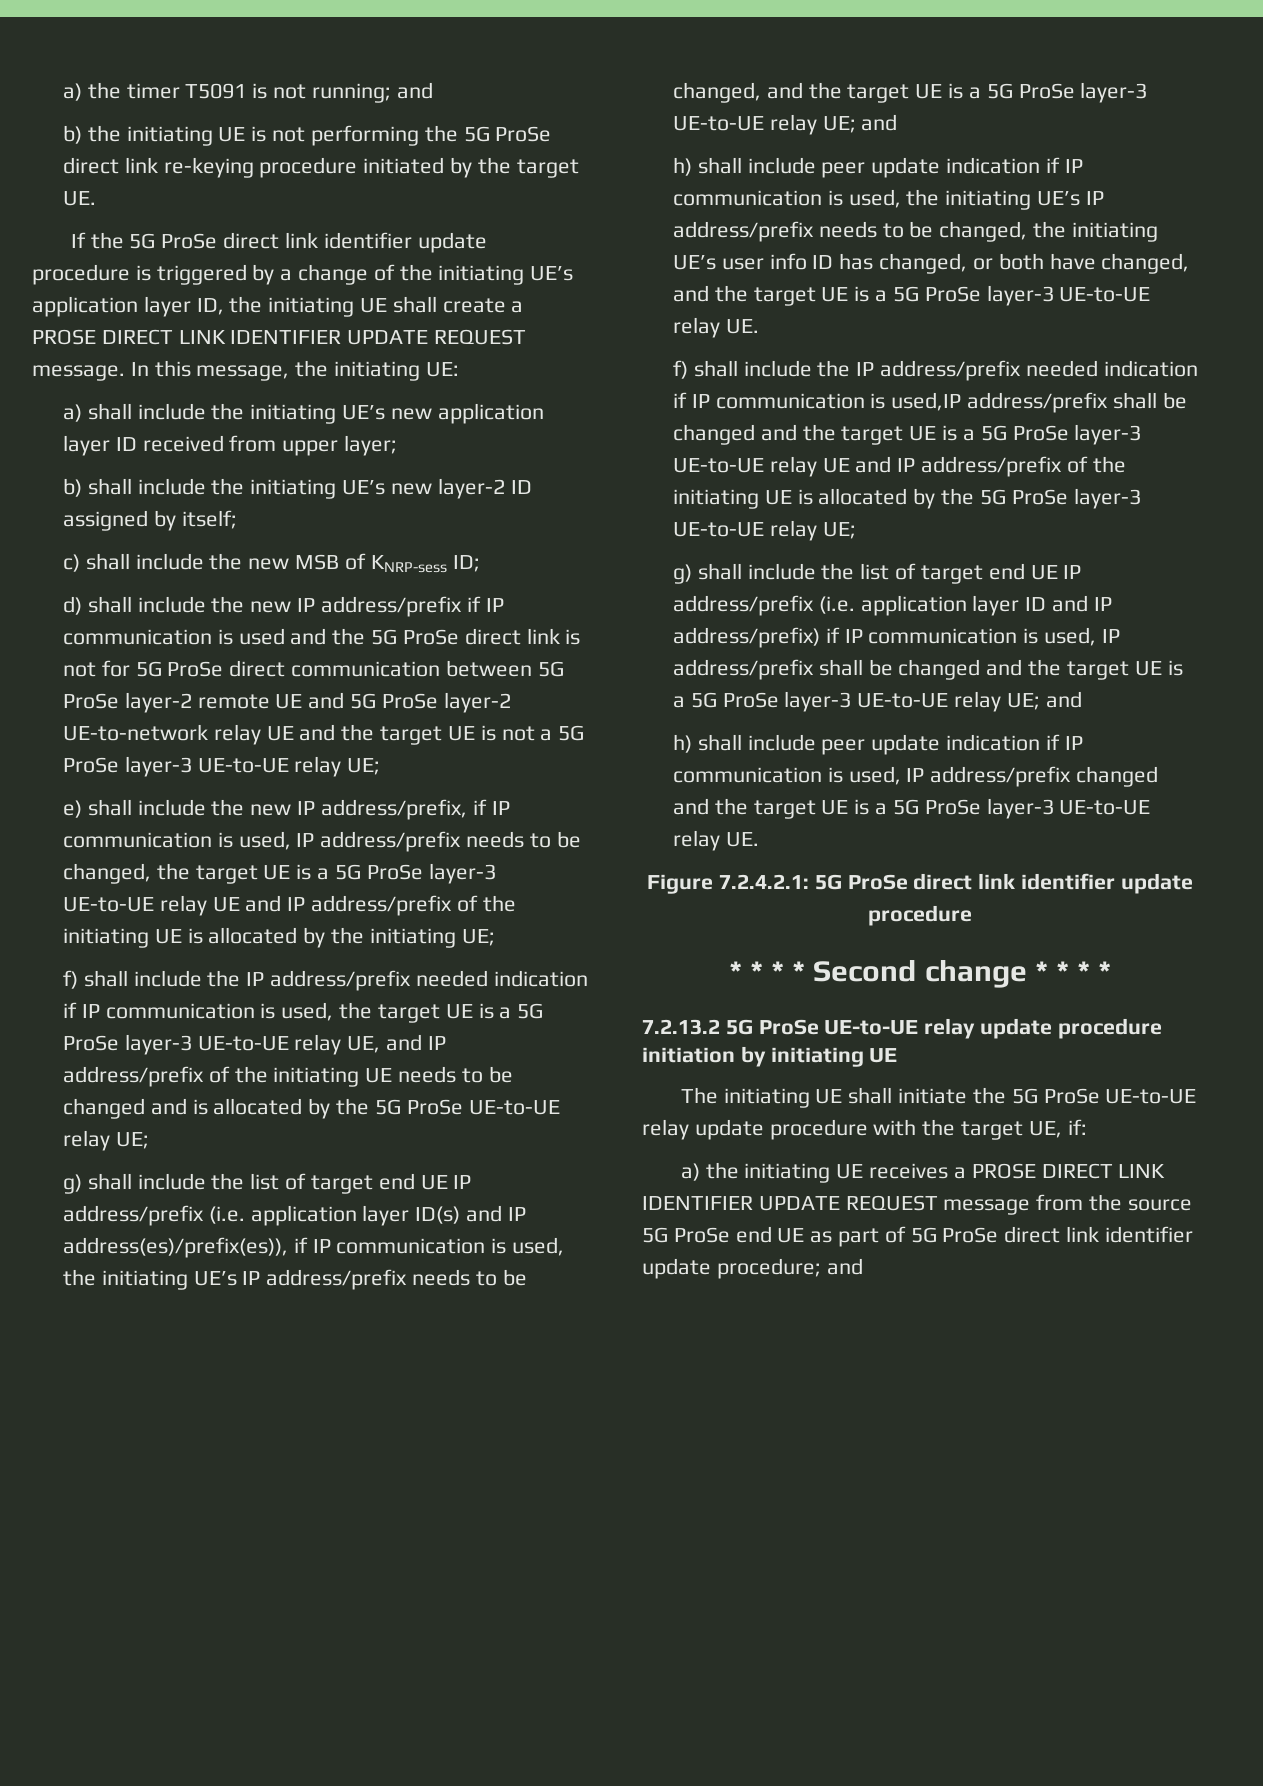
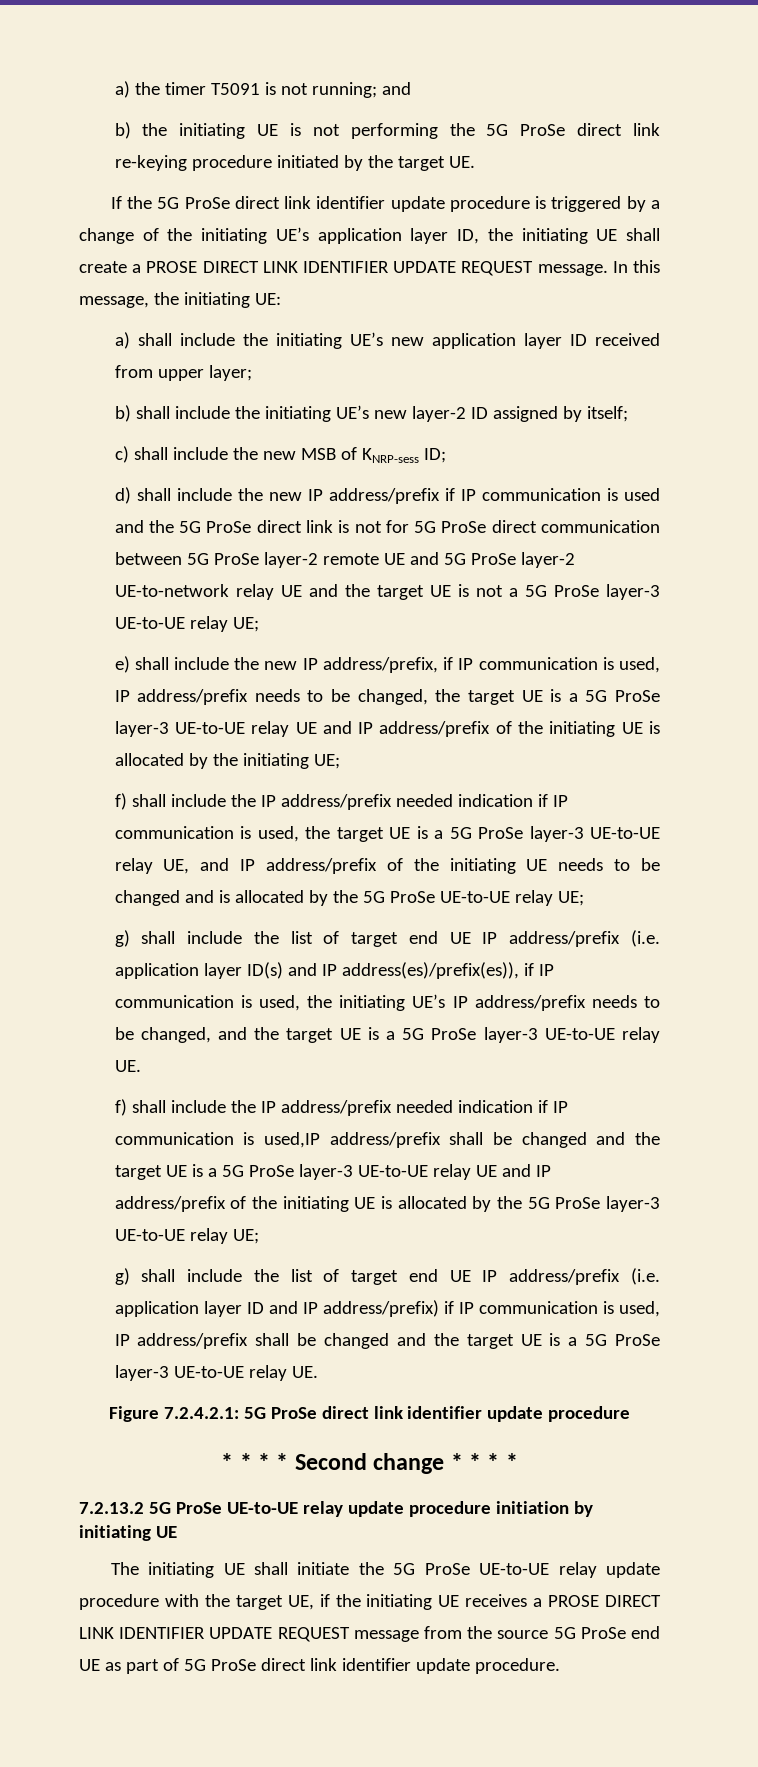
- g) shall include the list of target end UE IP address/prefix (i.e. application layer ID(s) and IP address(es)/prefix(es)), if IP communication is used, the initiating UE’s IP address/prefix needs to be changed, and the target UE is a 5G ProSe layer-3 UE-to-UE relay UE; and
- h) shall include peer update indication if IP communication is used, the initiating UE’s IP address/prefix needs to be changed, the initiating UE’s user info ID has changed, or both have changed, and the target UE is a 5G ProSe layer-3 UE-to-UE relay UE.
+ g) shall include the list of target end UE IP address/prefix (i.e. application layer ID(s) and IP address(es)/prefix(es)), if IP communication is used, the initiating UE’s IP address/prefix needs to be changed, and the target UE is a 5G ProSe layer-3 UE-to-UE relay UE.
- g) shall include the list of target end UE IP address/prefix (i.e. application layer ID and IP address/prefix) if IP communication is used, IP address/prefix shall be changed and the target UE is a 5G ProSe layer-3 UE-to-UE relay UE; and
- h) shall include peer update indication if IP communication is used, IP address/prefix changed and the target UE is a 5G ProSe layer-3 UE-to-UE relay UE.
+ g) shall include the list of target end UE IP address/prefix (i.e. application layer ID and IP address/prefix) if IP communication is used, IP address/prefix shall be changed and the target UE is a 5G ProSe layer-3 UE-to-UE relay UE.
- The initiating UE shall initiate the 5G ProSe UE-to-UE relay update procedure with the target UE, if:
- a) the initiating UE receives a PROSE DIRECT LINK IDENTIFIER UPDATE REQUEST message from the source 5G ProSe end UE as part of 5G ProSe direct link identifier update procedure; and
+ The initiating UE shall initiate the 5G ProSe UE-to-UE relay update procedure with the target UE, if the initiating UE receives a PROSE DIRECT LINK IDENTIFIER UPDATE REQUEST message from the source 5G ProSe end UE as part of 5G ProSe direct link identifier update procedure.

